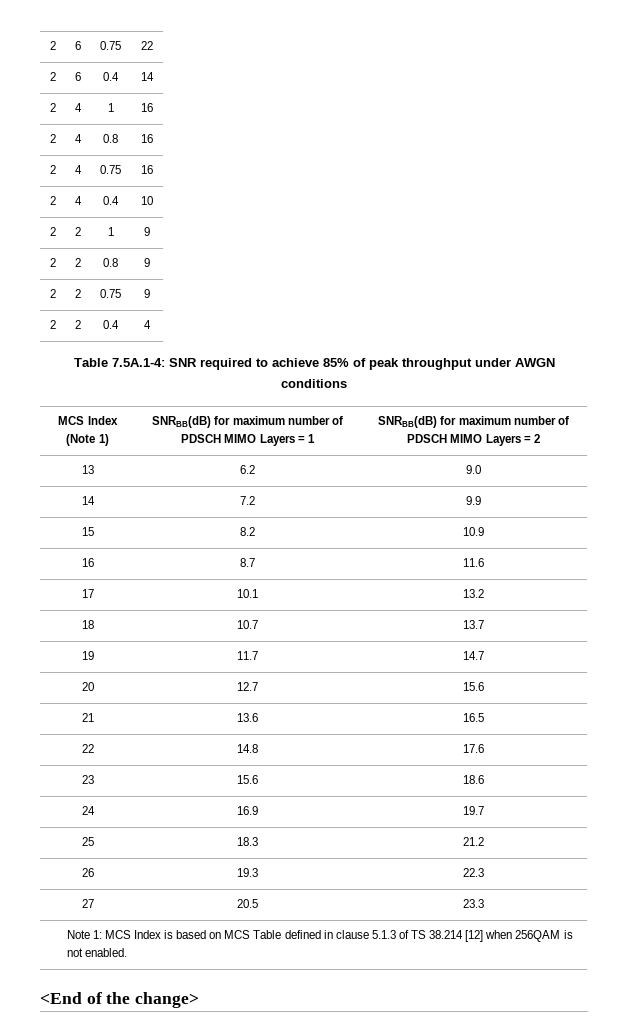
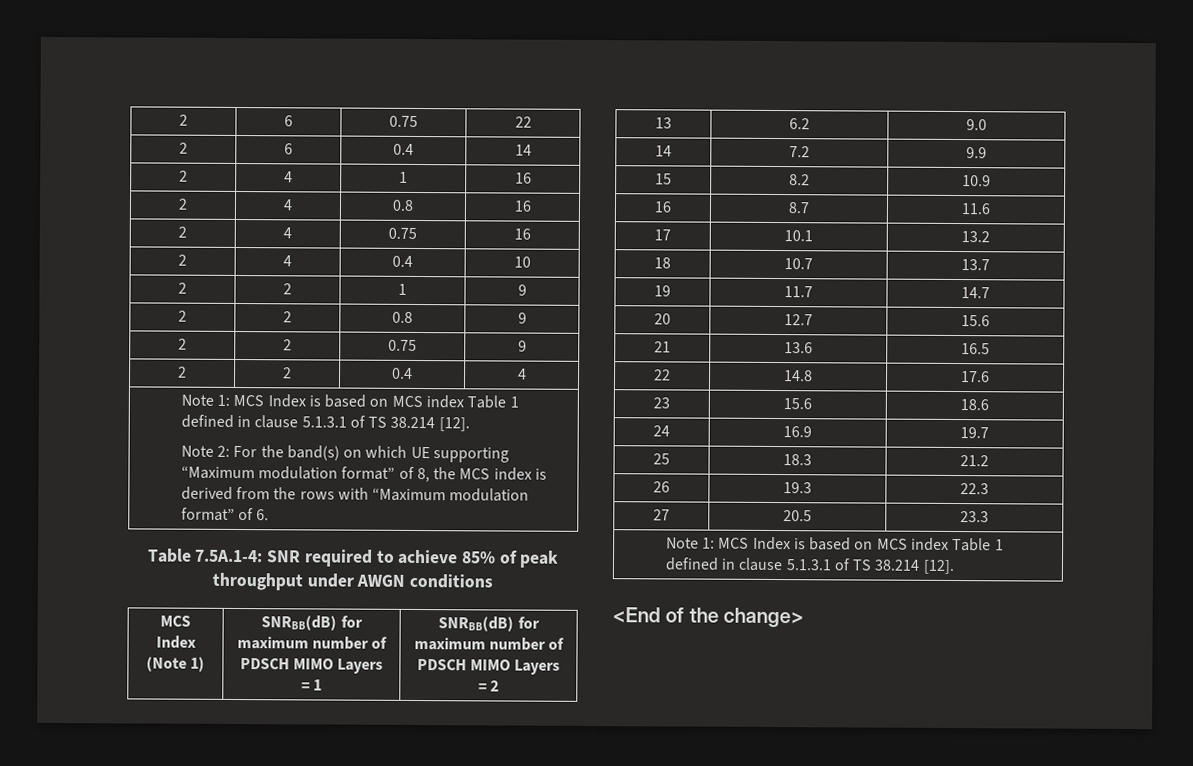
  2 | 2 | 0.4 | 4
+ Note 1: MCS Index is based on MCS index Table 1 defined in clause 5.1.3.1 of TS 38.214 [12].
+ Note 2: For the band(s) on which UE supporting “Maximum modulation format” of 8, the MCS index is derived from the rows with “Maximum modulation format” of 6.
  27 | 20.5 | 23.3
- Note 1: MCS Index is based on MCS Table defined in clause 5.1.3 of TS 38.214 [12] when 256QAM is not enabled.
+ Note 1: MCS Index is based on MCS index Table 1 defined in clause 5.1.3.1 of TS 38.214 [12].

